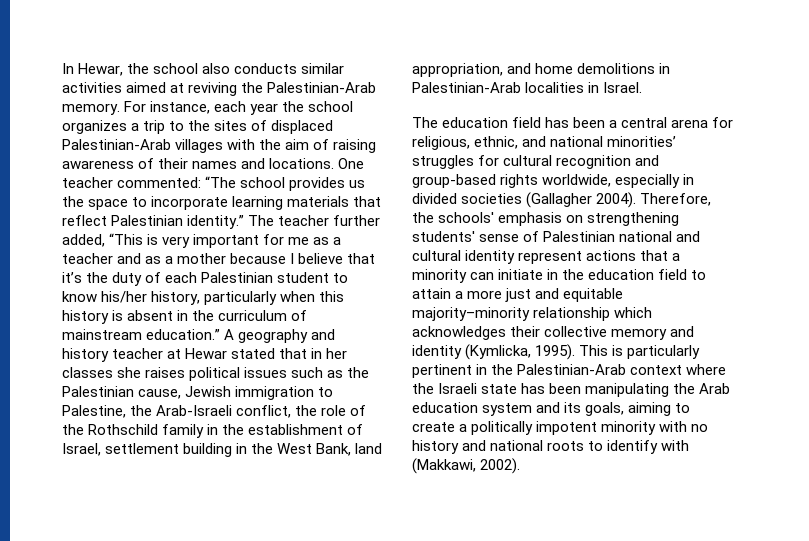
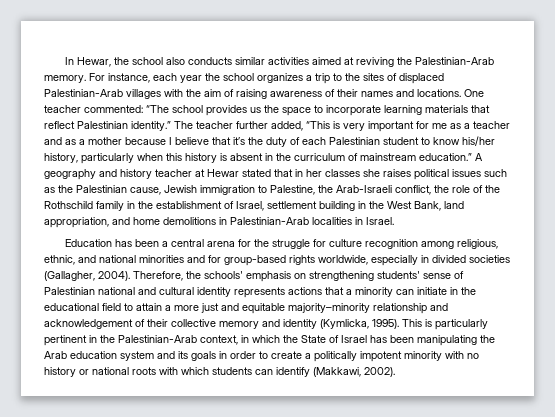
- The education field has been a central arena for religious, ethnic, and national minorities’ struggles for cultural recognition and group-based rights worldwide, especially in divided societies (Gallagher 2004).
+ Education has been a central arena for the struggle for culture recognition among religious, ethnic, and national minorities and for group-based rights worldwide, especially in divided societies (Gallagher, 2004).
- Therefore, the schools' emphasis on strengthening students' sense of Palestinian national and cultural identity represent actions that a minority can initiate in the education field to attain a more just and equitable majority–minority relationship which acknowledges their collective memory and identity (Kymlicka, 1995).
+ Therefore, the schools' emphasis on strengthening students' sense of Palestinian national and cultural identity represents actions that a minority can initiate in the educational field to attain a more just and equitable majority–minority relationship and acknowledgement of their collective memory and identity (Kymlicka, 1995).
- This is particularly pertinent in the Palestinian-Arab context where the Israeli state has been manipulating the Arab education system and its goals, aiming to create a politically impotent minority with no history and national roots to identify with (Makkawi, 2002).
+ This is particularly pertinent in the Palestinian-Arab context, in which the State of Israel has been manipulating the Arab education system and its goals in order to create a politically impotent minority with no history or national roots with which students can identify (Makkawi, 2002).

